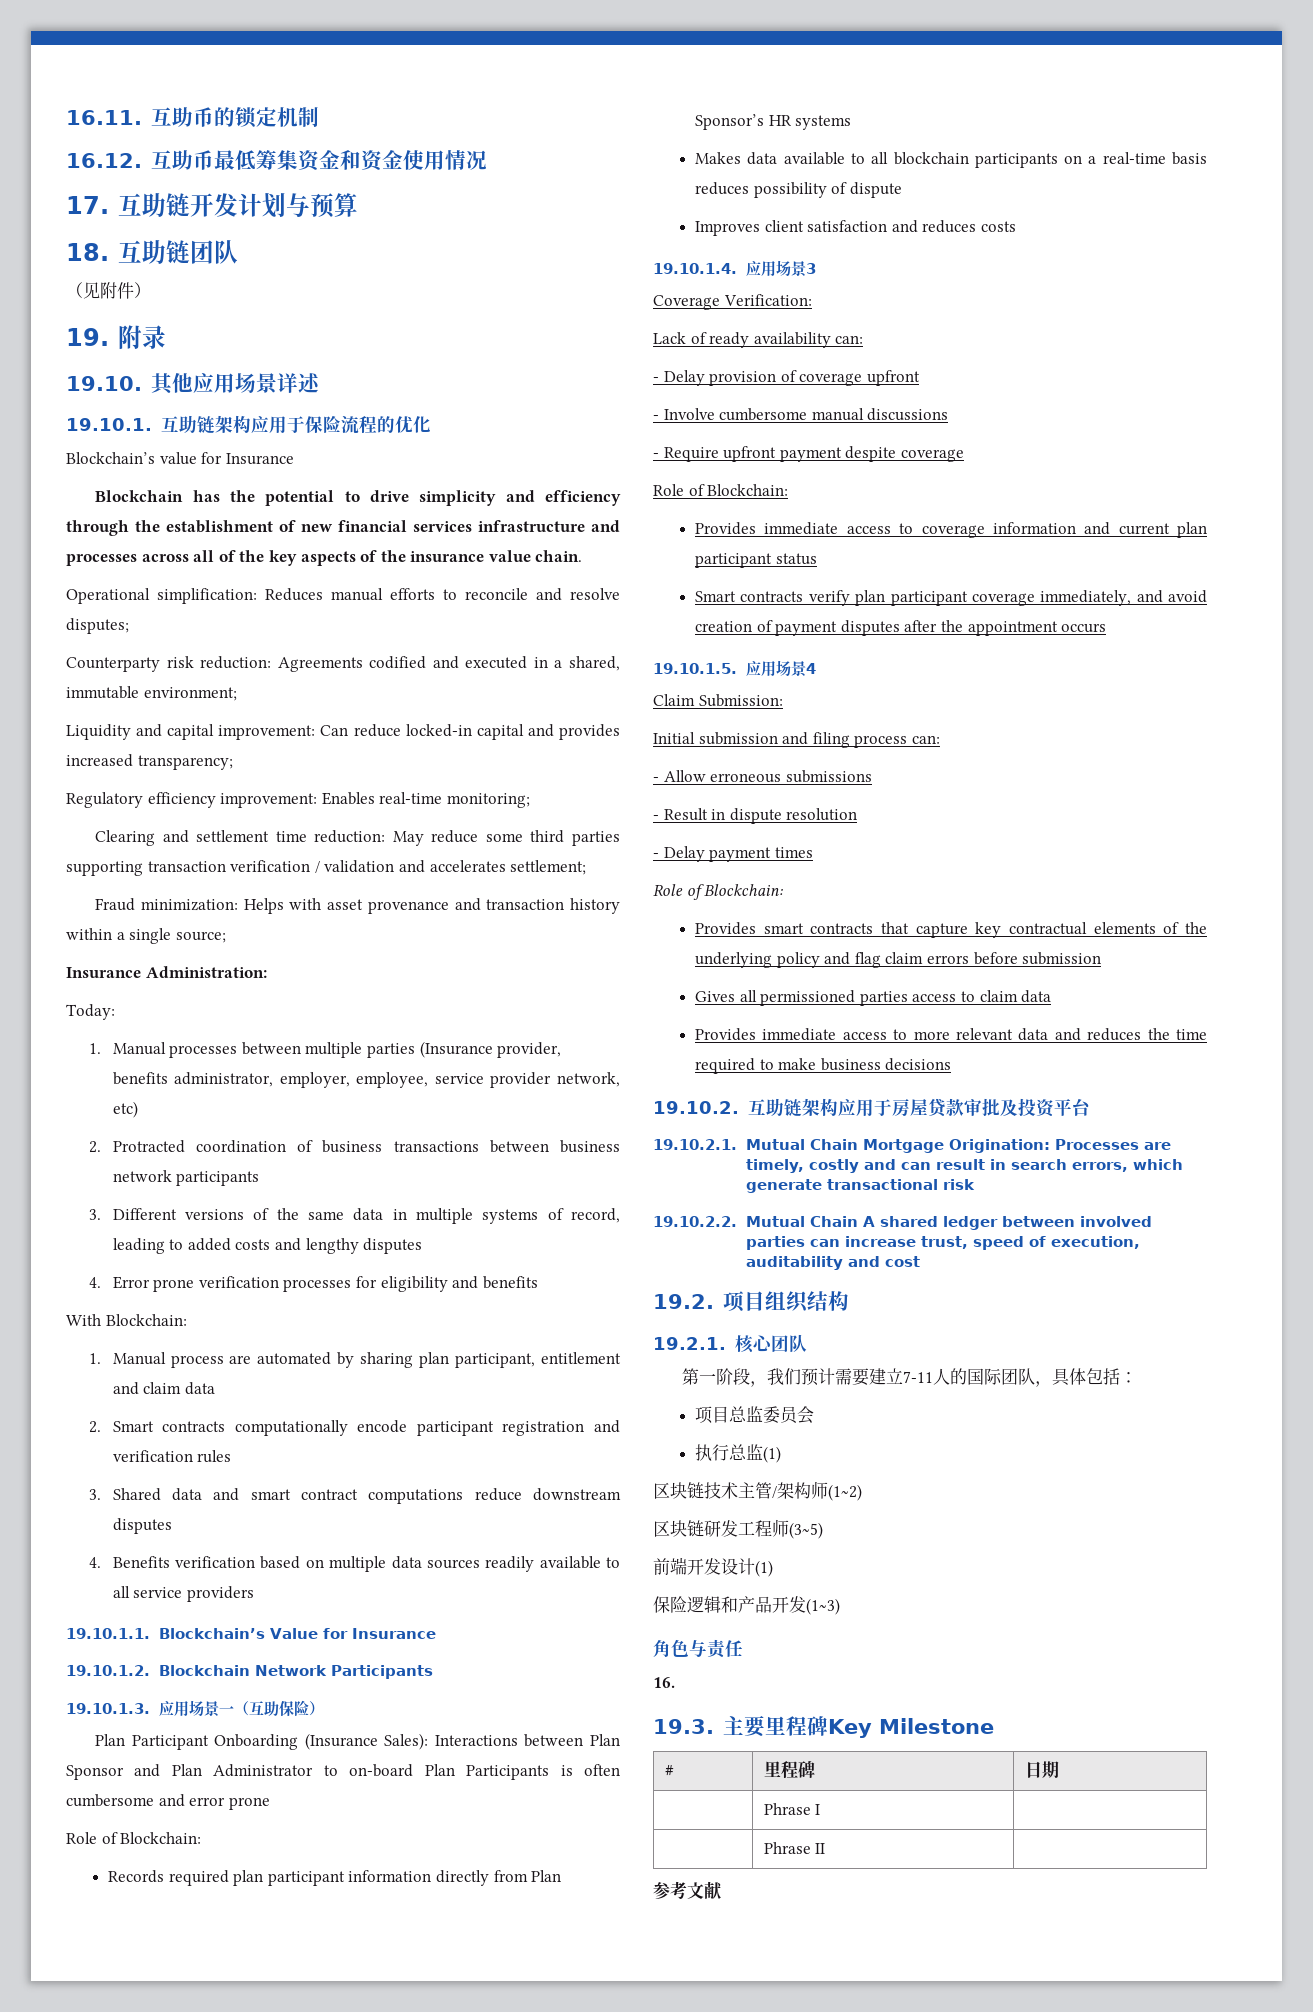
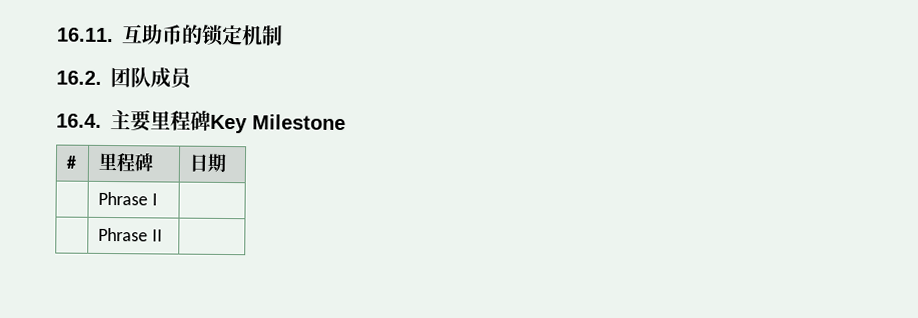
- 16.12.互助币最低筹集资金和资金使用情况
- 17.互助链开发计划与预算
- 18.互助链团队
- （见附件）
- 19.附录
- 19.10.其他应用场景详述
- 19.10.1.互助链架构应用于保险流程的优化
- Blockchain’s value for Insurance
- Blockchain has the potential to drive simplicity and efficiency through the establishment of new financial services infrastructure and processes across all of the key aspects of the insurance value chain.
- Operational simplification: Reduces manual efforts to reconcile and resolve disputes;
- Counterparty risk reduction: Agreements codified and executed in a shared, immutable environment;
- Liquidity and capital improvement: Can reduce locked-in capital and provides increased transparency;
- Regulatory efficiency improvement: Enables real-time monitoring;
- Clearing and settlement time reduction: May reduce some third parties supporting transaction verification / validation and accelerates settlement;
- Fraud minimization: Helps with asset provenance and transaction history within a single source;
- Insurance Administration:
- Today:
- 1. Manual processes between multiple parties (Insurance provider, benefits administrator, employer, employee, service provider network, etc)
- 2. Protracted coordination of business transactions between business network participants
- 3. Different versions of the same data in multiple systems of record, leading to added costs and lengthy disputes
- 4. Error prone verification processes for eligibility and benefits
- With Blockchain:
- 1. Manual process are automated by sharing plan participant, entitlement and claim data
- 2. Smart contracts computationally encode participant registration and verification rules
- 3. Shared data and smart contract computations reduce downstream disputes
- 4. Benefits verification based on multiple data sources readily available to all service providers
- 19.10.1.1. Blockchain’s Value for Insurance
- 19.10.1.2. Blockchain Network Participants
- 19.10.1.3.应用场景一（互助保险）
- Plan Participant Onboarding (Insurance Sales): Interactions between Plan Sponsor and Plan Administrator to on-board Plan Participants is often cumbersome and error prone
- Role of Blockchain:
- Records required plan participant information directly from Plan Sponsor’s HR systems
- Makes data available to all blockchain participants on a real-time basis reduces possibility of dispute
- Improves client satisfaction and reduces costs
- 19.10.1.4.应用场景3
- Coverage Verification:
- Lack of ready availability can:
- - Delay provision of coverage upfront
- - Involve cumbersome manual discussions
- - Require upfront payment despite coverage
- Role of Blockchain:
- Provides immediate access to coverage information and current plan participant status
- Smart contracts verify plan participant coverage immediately, and avoid creation of payment disputes after the appointment occurs
- 19.10.1.5.应用场景4
- Claim Submission:
- Initial submission and filing process can:
- - Allow erroneous submissions
- - Result in dispute resolution
- - Delay payment times
- Role of Blockchain:
- Provides smart contracts that capture key contractual elements of the underlying policy and flag claim errors before submission
- Gives all permissioned parties access to claim data
- Provides immediate access to more relevant data and reduces the time required to make business decisions
- 19.10.2.互助链架构应用于房屋贷款审批及投资平台
- 19.10.2.1. Mutual Chain Mortgage Origination: Processes are timely, costly and can result in search errors, which generate transactional risk
- 19.10.2.2. Mutual Chain A shared ledger between involved parties can increase trust, speed of execution, auditability and cost
- 19.2.项目组织结构
- 19.2.1.核心团队
- 第一阶段，我们预计需要建立7-11人的国际团队，具体包括：
- 项目总监委员会
- 执行总监(1)
- 区块链技术主管/架构师(1~2)
- 区块链研发工程师(3~5)
- 前端开发设计(1)
- 保险逻辑和产品开发(1~3)
- 角色与责任
- 16.
- 19.3.主要里程碑Key Milestone
+ 16.2.团队成员
+ 16.4.主要里程碑Key Milestone
- 参考文献

